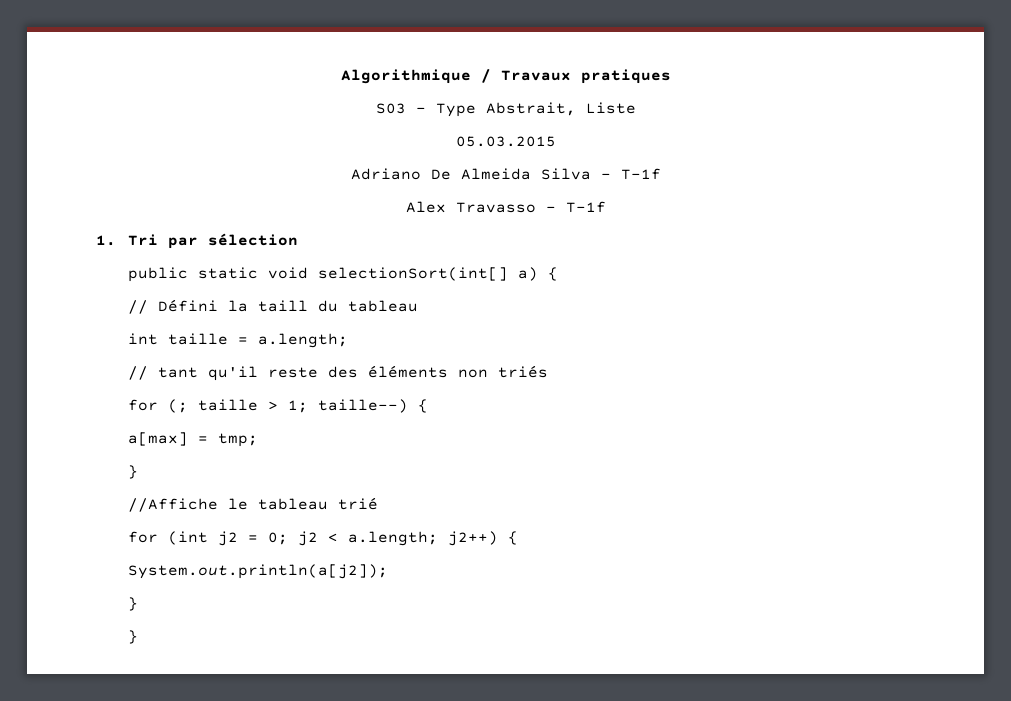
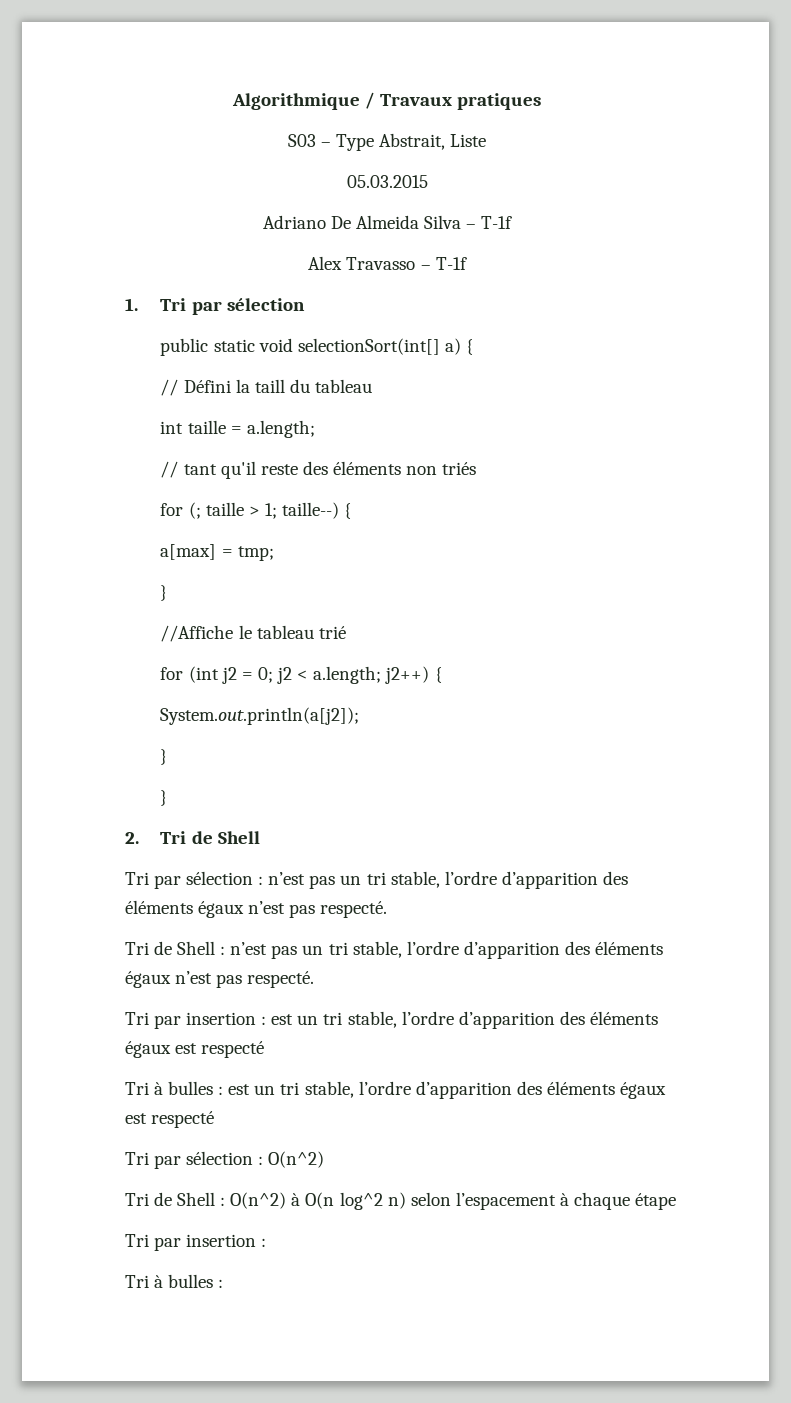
+ 2. Tri de Shell
+ Tri par sélection : n’est pas un tri stable, l’ordre d’apparition des éléments égaux n’est pas respecté.
+ Tri de Shell : n’est pas un tri stable, l’ordre d’apparition des éléments égaux n’est pas respecté.
+ Tri par insertion : est un tri stable, l’ordre d’apparition des éléments égaux est respecté
+ Tri à bulles : est un tri stable, l’ordre d’apparition des éléments égaux est respecté
+ Tri par sélection : O(n^2)
+ Tri de Shell : O(n^2) à O(n log^2 n) selon l’espacement à chaque étape
+ Tri par insertion :
+ Tri à bulles :

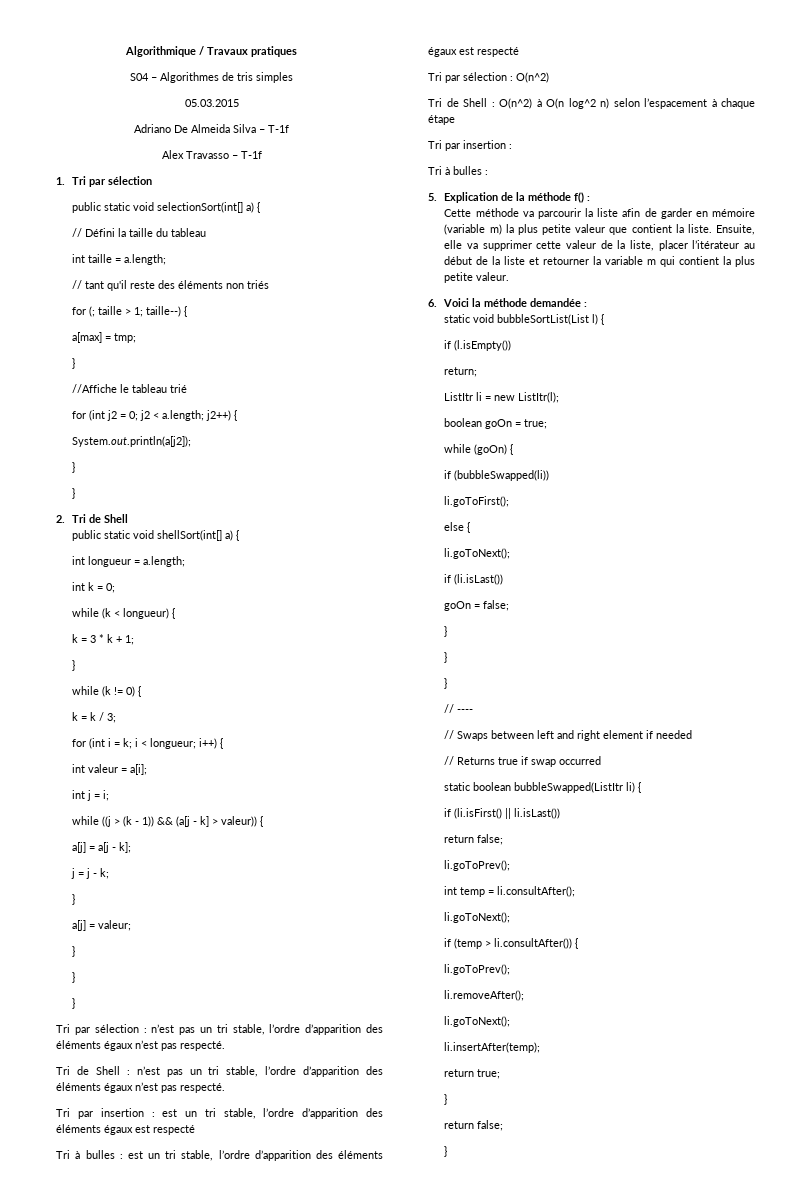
- S03 – Type Abstrait, Liste
+ S04 – Algorithmes de tris simples
- // Défini la taill du tableau
+ // Défini la taille du tableau
+ public static void shellSort(int[] a) {
+ int longueur = a.length;
+ int k = 0;
+ while (k < longueur) {
+ k = 3 * k + 1;
+ }
+ while (k != 0) {
+ k = k / 3;
+ for (int i = k; i < longueur; i++) {
+ int valeur = a[i];
+ int j = i;
+ while ((j > (k - 1)) && (a[j - k] > valeur)) {
+ a[j] = a[j - k];
+ j = j - k;
+ }
+ a[j] = valeur;
+ }
+ }
+ }
+ 5. Explication de la méthode f() :
+ Cette méthode va parcourir la liste afin de garder en mémoire (variable m) la plus petite valeur que contient la liste. Ensuite, elle va supprimer cette valeur de la liste, placer l’itérateur au début de la liste et retourner la variable m qui contient la plus petite valeur.
+ 6. Voici la méthode demandée :
+ static void bubbleSortList(List l) {
+ if (l.isEmpty())
+ return;
+ ListItr li = new ListItr(l);
+ boolean goOn = true;
+ while (goOn) {
+ if (bubbleSwapped(li))
+ li.goToFirst();
+ else {
+ li.goToNext();
+ if (li.isLast())
+ goOn = false;
+ }
+ }
+ }
+ // ----
+ // Swaps between left and right element if needed
+ // Returns true if swap occurred
+ static boolean bubbleSwapped(ListItr li) {
+ if (li.isFirst() || li.isLast())
+ return false;
+ li.goToPrev();
+ int temp = li.consultAfter();
+ li.goToNext();
+ if (temp > li.consultAfter()) {
+ li.goToPrev();
+ li.removeAfter();
+ li.goToNext();
+ li.insertAfter(temp);
+ return true;
+ }
+ return false;
+ }

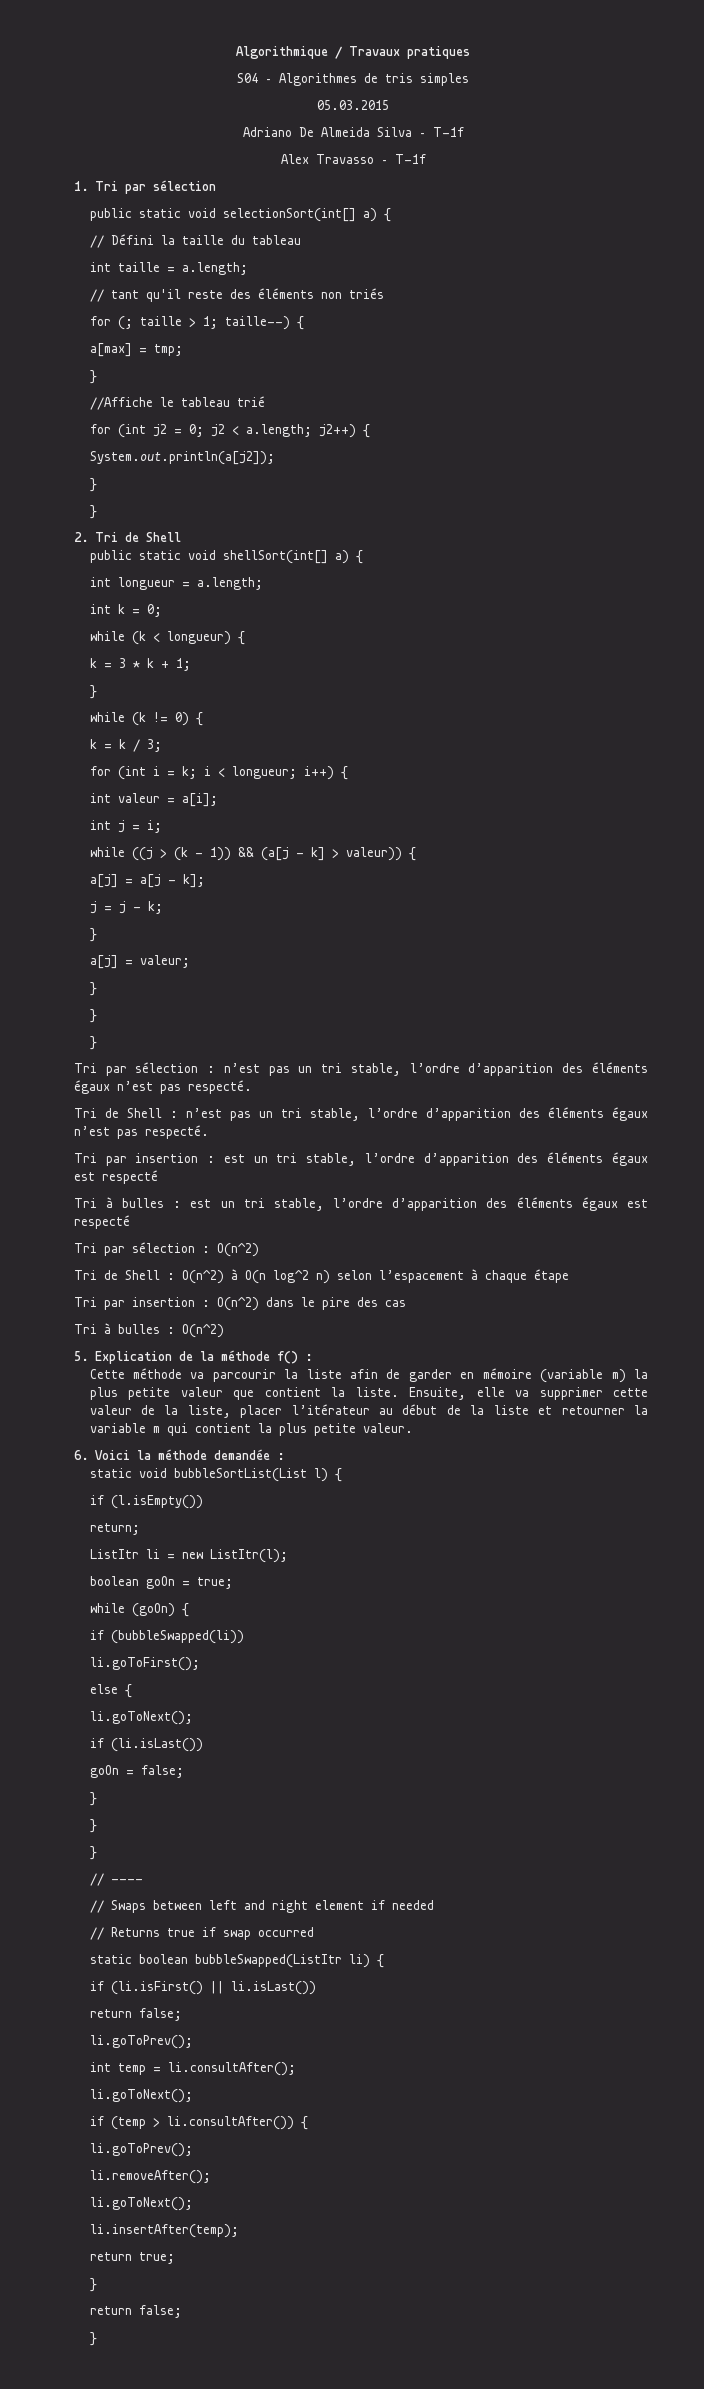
  Tri de Shell : O(n^2) à O(n log^2 n) selon l’espacement à chaque étape
- Tri par insertion :
- Tri à bulles :
+ Tri par insertion : O(n^2) dans le pire des cas
+ Tri à bulles : O(n^2)

